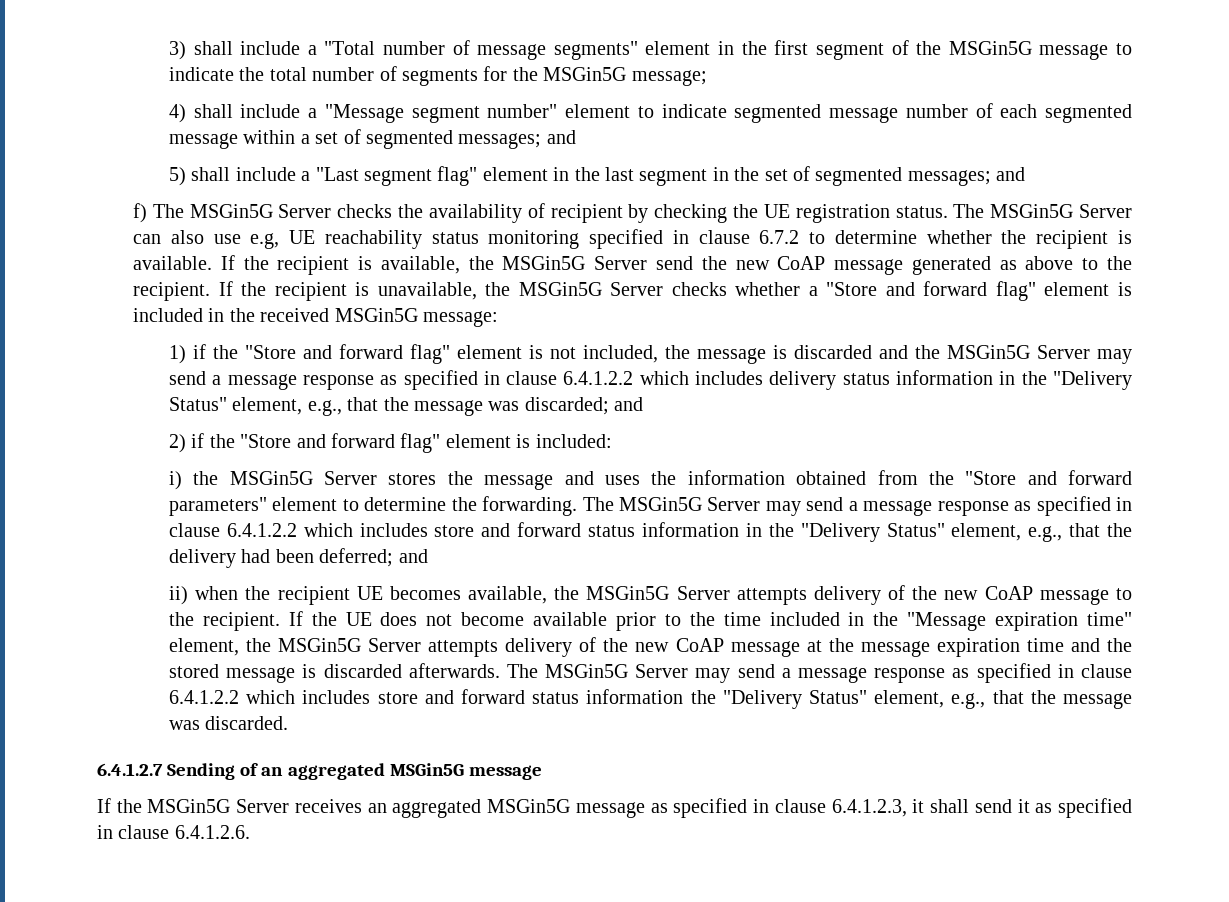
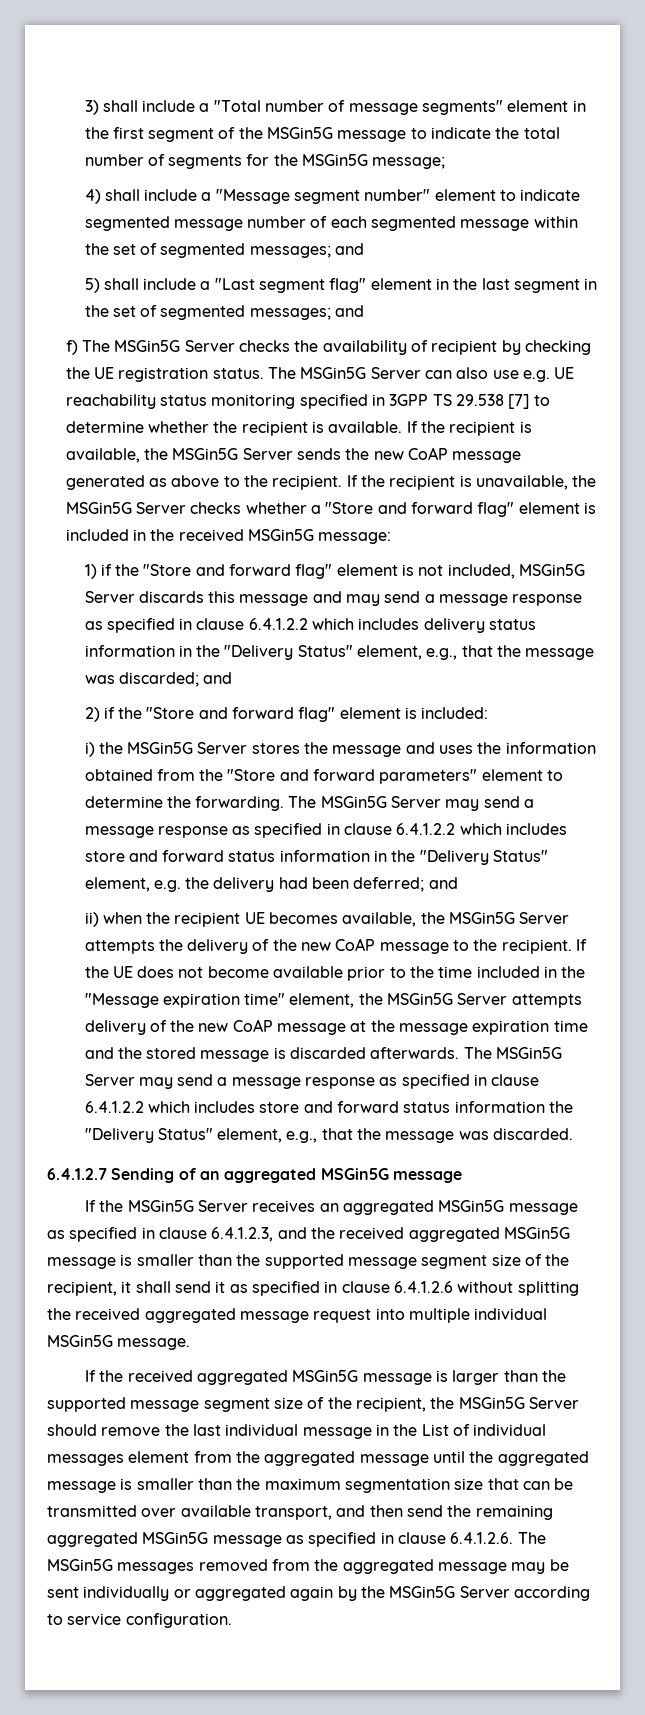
- 4) shall include a "Message segment number" element to indicate segmented message number of each segmented message within a set of segmented messages; and
+ 4) shall include a "Message segment number" element to indicate segmented message number of each segmented message within the set of segmented messages; and
- The MSGin5G Server can also use e.g, UE reachability status monitoring specified in clause 6.7.2 to determine whether the recipient is available.
+ The MSGin5G Server can also use e.g. UE reachability status monitoring specified in 3GPP TS 29.538 [7] to determine whether the recipient is available.
- If the recipient is available, the MSGin5G Server send the new CoAP message generated as above to the recipient.
+ If the recipient is available, the MSGin5G Server sends the new CoAP message generated as above to the recipient.
- 1) if the "Store and forward flag" element is not included, the message is discarded and the MSGin5G Server may send a message response as specified in clause 6.4.1.2.2 which includes delivery status information in the "Delivery Status" element, e.g., that the message was discarded; and
+ 1) if the "Store and forward flag" element is not included, MSGin5G Server discards this message and may send a message response as specified in clause 6.4.1.2.2 which includes delivery status information in the "Delivery Status" element, e.g., that the message was discarded; and
- The MSGin5G Server may send a message response as specified in clause 6.4.1.2.2 which includes store and forward status information in the "Delivery Status" element, e.g., that the delivery had been deferred; and
+ The MSGin5G Server may send a message response as specified in clause 6.4.1.2.2 which includes store and forward status information in the "Delivery Status" element, e.g. the delivery had been deferred; and
- ii) when the recipient UE becomes available, the MSGin5G Server attempts delivery of the new CoAP message to the recipient.
+ ii) when the recipient UE becomes available, the MSGin5G Server attempts the delivery of the new CoAP message to the recipient.
- If the MSGin5G Server receives an aggregated MSGin5G message as specified in clause 6.4.1.2.3, it shall send it as specified in clause 6.4.1.2.6.
+ If the MSGin5G Server receives an aggregated MSGin5G message as specified in clause 6.4.1.2.3, and the received aggregated MSGin5G message is smaller than the supported message segment size of the recipient, it shall send it as specified in clause 6.4.1.2.6 without splitting the received aggregated message request into multiple individual MSGin5G message.
+ If the received aggregated MSGin5G message is larger than the supported message segment size of the recipient, the MSGin5G Server should remove the last individual message in the List of individual messages element from the aggregated message until the aggregated message is smaller than the maximum segmentation size that can be transmitted over available transport, and then send the remaining aggregated MSGin5G message as specified in clause 6.4.1.2.6. The MSGin5G messages removed from the aggregated message may be sent individually or aggregated again by the MSGin5G Server according to service configuration.

